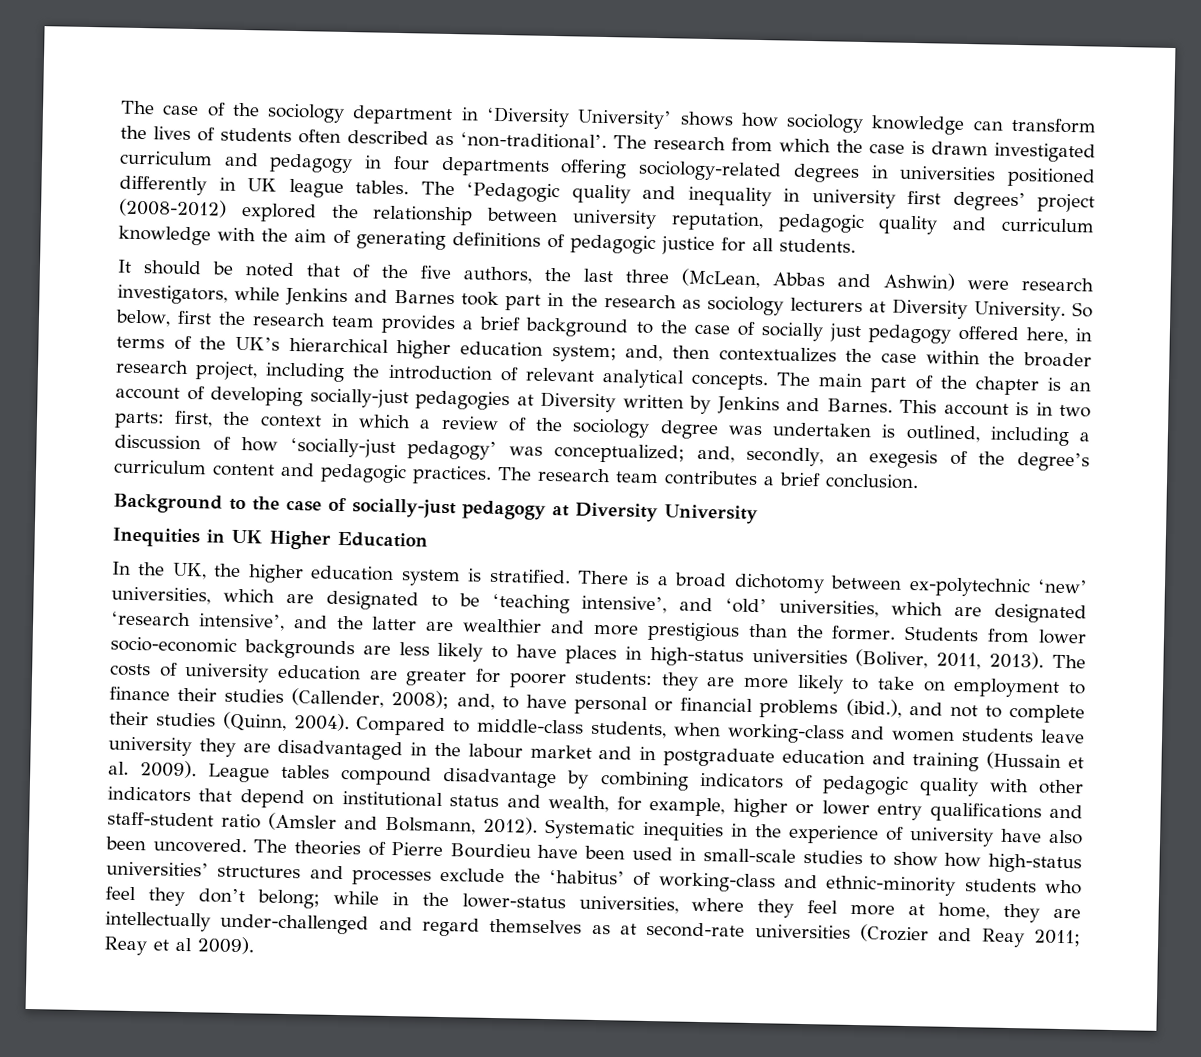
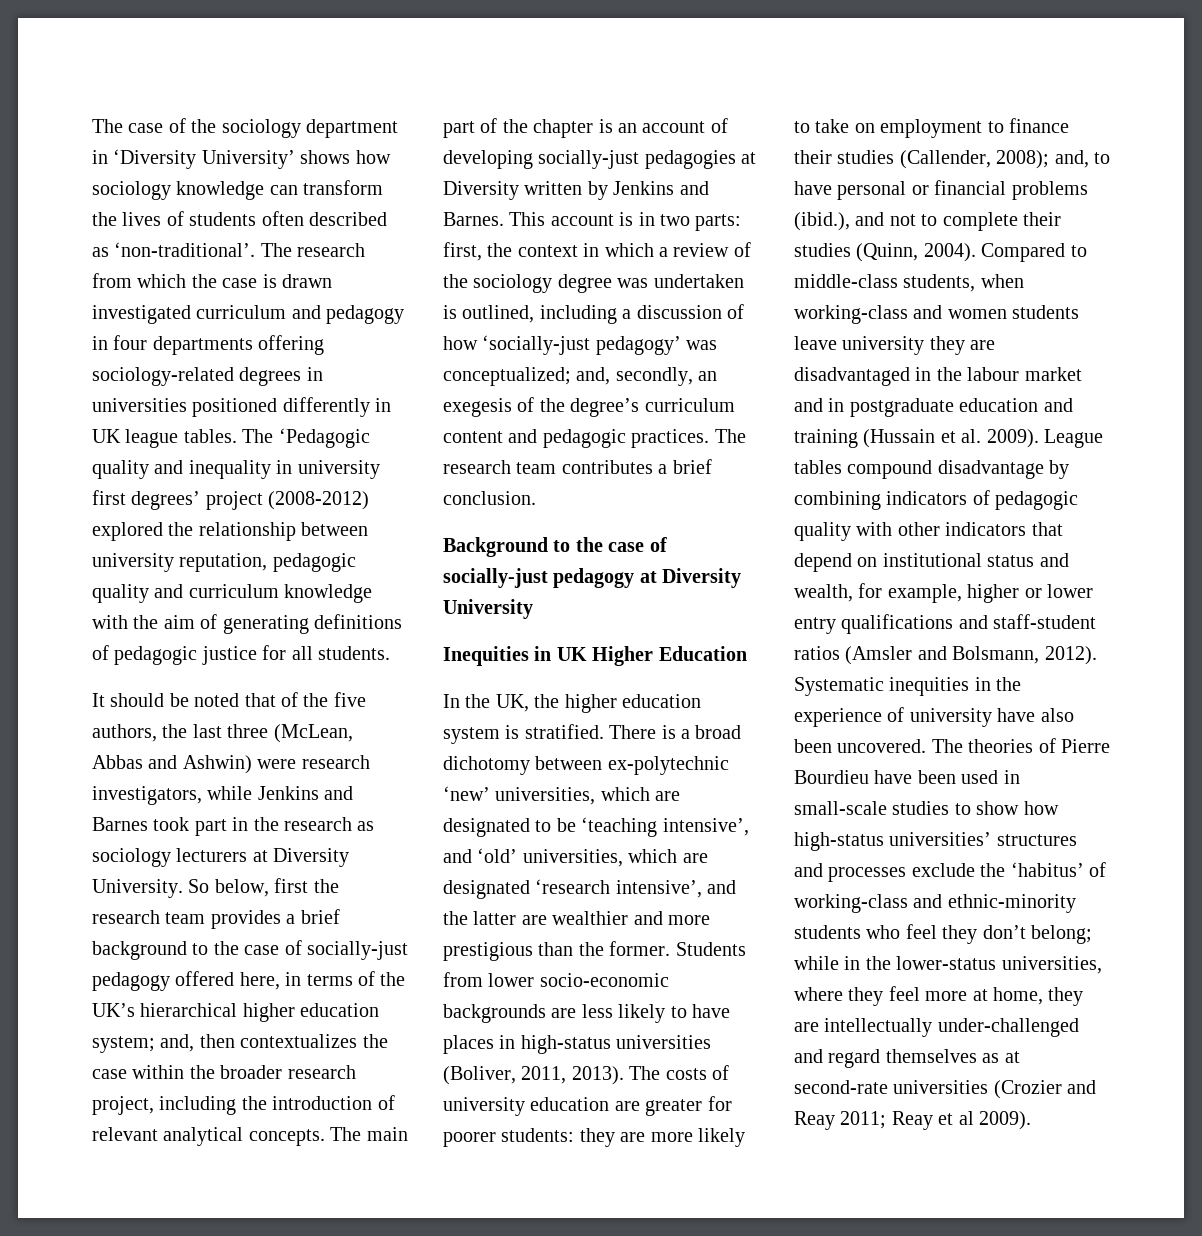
- So below, first the research team provides a brief background to the case of socially just pedagogy offered here, in terms of the UK’s hierarchical higher education system; and, then contextualizes the case within the broader research project, including the introduction of relevant analytical concepts.
+ So below, first the research team provides a brief background to the case of socially-just pedagogy offered here, in terms of the UK’s hierarchical higher education system; and, then contextualizes the case within the broader research project, including the introduction of relevant analytical concepts.
- League tables compound disadvantage by combining indicators of pedagogic quality with other indicators that depend on institutional status and wealth, for example, higher or lower entry qualifications and staff-student ratio (Amsler and Bolsmann, 2012).
+ League tables compound disadvantage by combining indicators of pedagogic quality with other indicators that depend on institutional status and wealth, for example, higher or lower entry qualifications and staff-student ratios (Amsler and Bolsmann, 2012).

